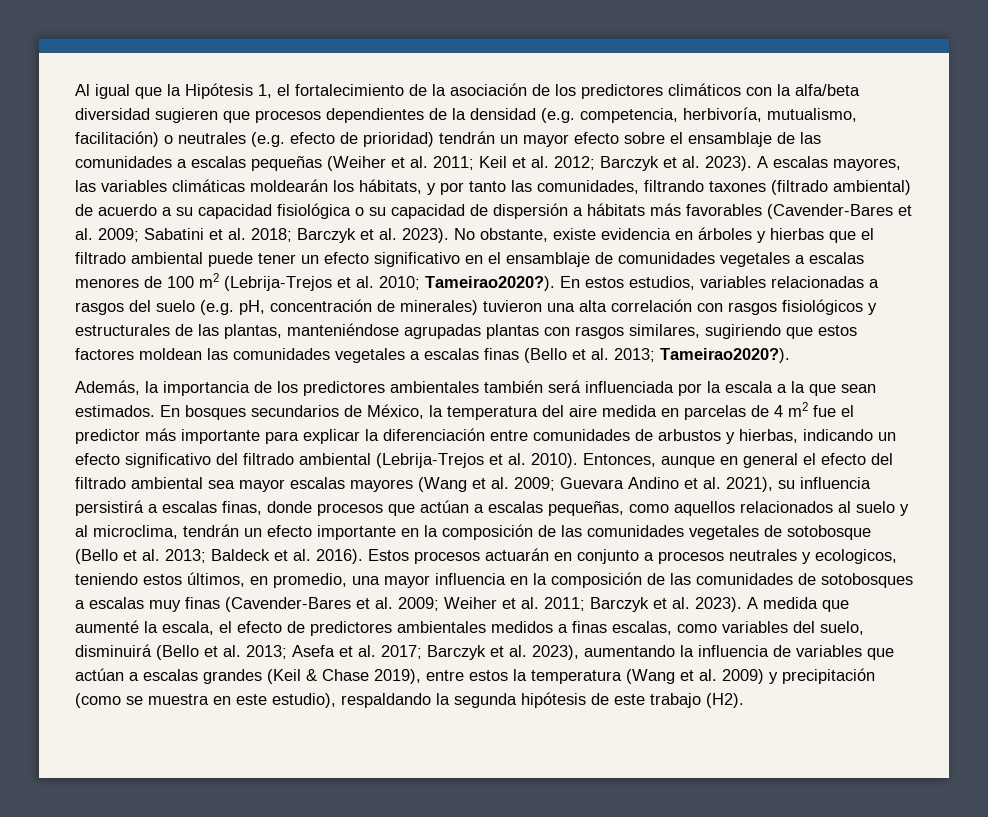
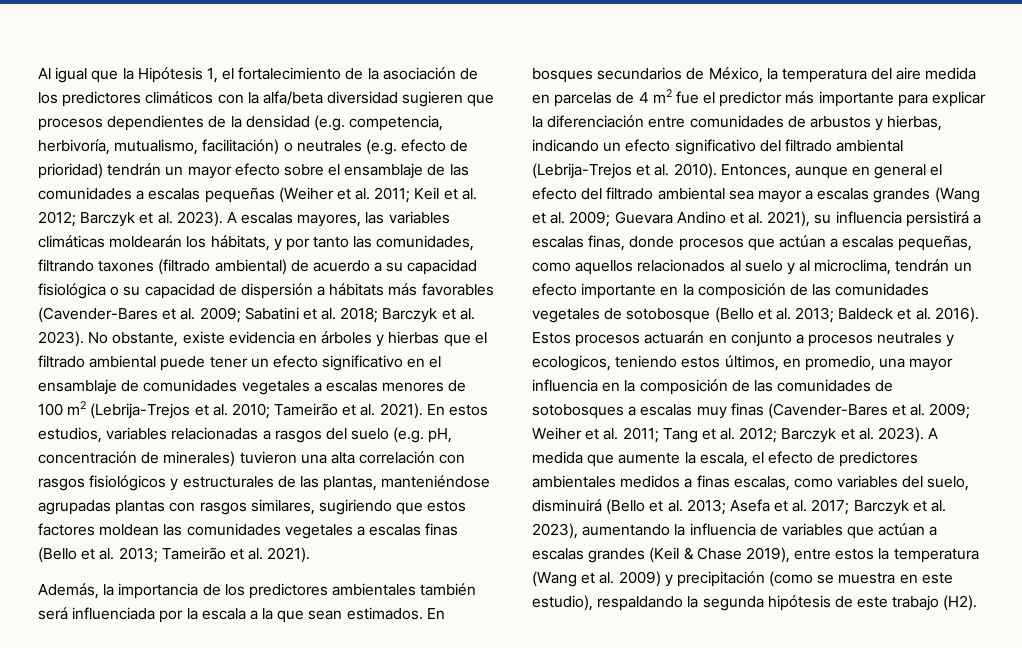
- No obstante, existe evidencia en árboles y hierbas que el filtrado ambiental puede tener un efecto significativo en el ensamblaje de comunidades vegetales a escalas menores de 100 m2 (Lebrija-Trejos et al. 2010; Tameirao2020?).
+ No obstante, existe evidencia en árboles y hierbas que el filtrado ambiental puede tener un efecto significativo en el ensamblaje de comunidades vegetales a escalas menores de 100 m2 (Lebrija-Trejos et al. 2010; Tameirão et al. 2021).
- En estos estudios, variables relacionadas a rasgos del suelo (e.g. pH, concentración de minerales) tuvieron una alta correlación con rasgos fisiológicos y estructurales de las plantas, manteniéndose agrupadas plantas con rasgos similares, sugiriendo que estos factores moldean las comunidades vegetales a escalas finas (Bello et al. 2013; Tameirao2020?).
+ En estos estudios, variables relacionadas a rasgos del suelo (e.g. pH, concentración de minerales) tuvieron una alta correlación con rasgos fisiológicos y estructurales de las plantas, manteniéndose agrupadas plantas con rasgos similares, sugiriendo que estos factores moldean las comunidades vegetales a escalas finas (Bello et al. 2013; Tameirão et al. 2021).
- Entonces, aunque en general el efecto del filtrado ambiental sea mayor escalas mayores (Wang et al. 2009;
+ Entonces, aunque en general el efecto del filtrado ambiental sea mayor a escalas grandes (Wang et al. 2009;
- Estos procesos actuarán en conjunto a procesos neutrales y ecologicos, teniendo estos últimos, en promedio, una mayor influencia en la composición de las comunidades de sotobosques a escalas muy finas (Cavender-Bares et al. 2009; Weiher et al. 2011; Barczyk et al. 2023).
+ Estos procesos actuarán en conjunto a procesos neutrales y ecologicos, teniendo estos últimos, en promedio, una mayor influencia en la composición de las comunidades de sotobosques a escalas muy finas (Cavender-Bares et al. 2009; Weiher et al. 2011; Tang et al. 2012; Barczyk et al. 2023).
- A medida que aumenté la escala, el efecto de predictores ambientales medidos a finas escalas, como variables del suelo, disminuirá (Bello et al. 2013;
+ A medida que aumente la escala, el efecto de predictores ambientales medidos a finas escalas, como variables del suelo, disminuirá (Bello et al. 2013;

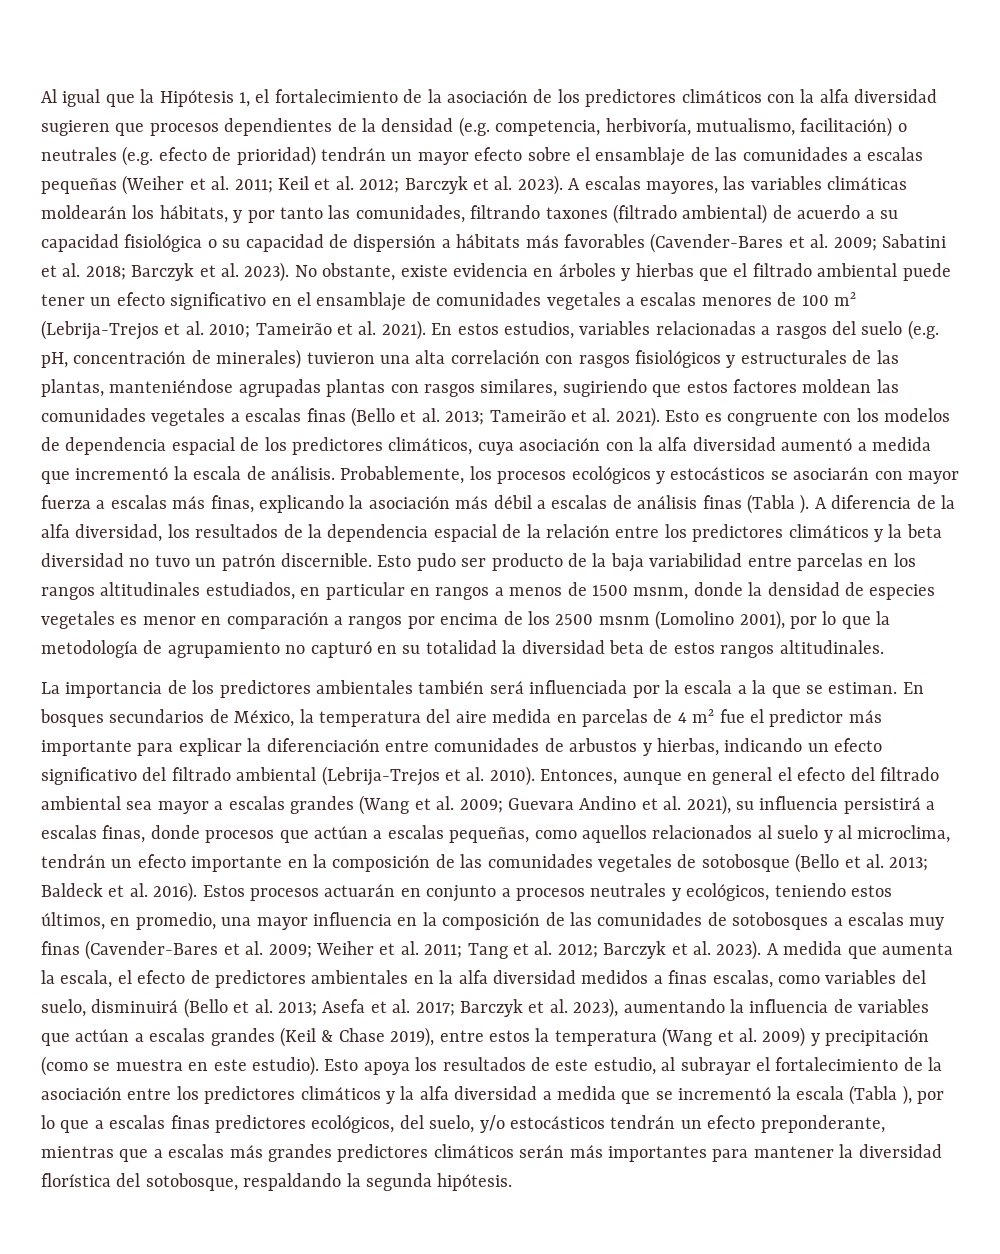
- Al igual que la Hipótesis 1, el fortalecimiento de la asociación de los predictores climáticos con la alfa/beta diversidad sugieren que procesos dependientes de la densidad (e.g. competencia, herbivoría, mutualismo, facilitación) o neutrales (e.g. efecto de prioridad) tendrán un mayor efecto sobre el ensamblaje de las comunidades a escalas pequeñas (Weiher et al. 2011;
+ Al igual que la Hipótesis 1, el fortalecimiento de la asociación de los predictores climáticos con la alfa diversidad sugieren que procesos dependientes de la densidad (e.g. competencia, herbivoría, mutualismo, facilitación) o neutrales (e.g. efecto de prioridad) tendrán un mayor efecto sobre el ensamblaje de las comunidades a escalas pequeñas (Weiher et al. 2011;
- En estos estudios, variables relacionadas a rasgos del suelo (e.g. pH, concentración de minerales) tuvieron una alta correlación con rasgos fisiológicos y estructurales de las plantas, manteniéndose agrupadas plantas con rasgos similares, sugiriendo que estos factores moldean las comunidades vegetales a escalas finas (Bello et al. 2013; Tameirão et al. 2021).
- Además, la importancia de los predictores ambientales también será influenciada por la escala a la que sean estimados.
+ En estos estudios, variables relacionadas a rasgos del suelo (e.g. pH, concentración de minerales) tuvieron una alta correlación con rasgos fisiológicos y estructurales de las plantas, manteniéndose agrupadas plantas con rasgos similares, sugiriendo que estos factores moldean las comunidades vegetales a escalas finas (Bello et al. 2013; Tameirão et al. 2021). Esto es congruente con los modelos de dependencia espacial de los predictores climáticos, cuya asociación con la alfa diversidad aumentó a medida que incrementó la escala de análisis. Probablemente, los procesos ecológicos y estocásticos se asociarán con mayor fuerza a escalas más finas, explicando la asociación más débil a escalas de análisis finas (Tabla ). A diferencia de la alfa diversidad, los resultados de la dependencia espacial de la relación entre los predictores climáticos y la beta diversidad no tuvo un patrón discernible. Esto pudo ser producto de la baja variabilidad entre parcelas en los rangos altitudinales estudiados, en particular en rangos a menos de 1500 msnm, donde la densidad de especies vegetales es menor en comparación a rangos por encima de los 2500 msnm (Lomolino 2001), por lo que la metodología de agrupamiento no capturó en su totalidad la diversidad beta de estos rangos altitudinales.
+ La importancia de los predictores ambientales también será influenciada por la escala a la que se estiman.
- Estos procesos actuarán en conjunto a procesos neutrales y ecologicos, teniendo estos últimos, en promedio, una mayor influencia en la composición de las comunidades de sotobosques a escalas muy finas (Cavender-Bares et al. 2009; Weiher et al. 2011; Tang et al. 2012; Barczyk et al. 2023).
+ Estos procesos actuarán en conjunto a procesos neutrales y ecológicos, teniendo estos últimos, en promedio, una mayor influencia en la composición de las comunidades de sotobosques a escalas muy finas (Cavender-Bares et al. 2009; Weiher et al. 2011; Tang et al. 2012; Barczyk et al. 2023).
- A medida que aumente la escala, el efecto de predictores ambientales medidos a finas escalas, como variables del suelo, disminuirá (Bello et al. 2013; Asefa et al. 2017; Barczyk et al. 2023), aumentando la influencia de variables que actúan a escalas grandes (Keil & Chase 2019), entre estos la temperatura (Wang et al. 2009) y precipitación (como se muestra en este estudio), respaldando la segunda hipótesis de este trabajo (H2).
+ A medida que aumenta la escala, el efecto de predictores ambientales en la alfa diversidad medidos a finas escalas, como variables del suelo, disminuirá (Bello et al. 2013; Asefa et al. 2017; Barczyk et al. 2023), aumentando la influencia de variables que actúan a escalas grandes (Keil & Chase 2019), entre estos la temperatura (Wang et al. 2009) y precipitación (como se muestra en este estudio). Esto apoya los resultados de este estudio, al subrayar el fortalecimiento de la asociación entre los predictores climáticos y la alfa diversidad a medida que se incrementó la escala (Tabla ), por lo que a escalas finas predictores ecológicos, del suelo, y/o estocásticos tendrán un efecto preponderante, mientras que a escalas más grandes predictores climáticos serán más importantes para mantener la diversidad florística del sotobosque, respaldando la segunda hipótesis.

